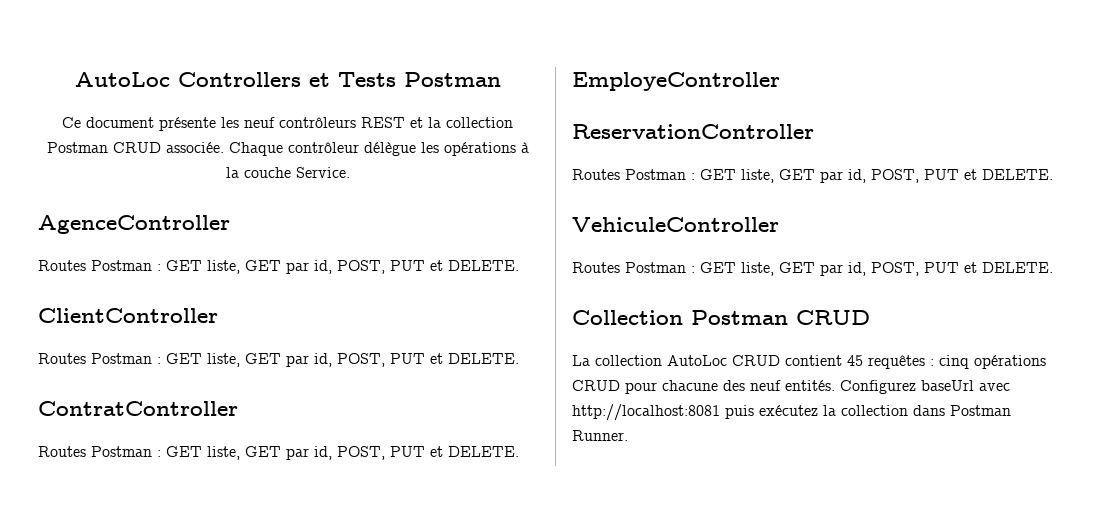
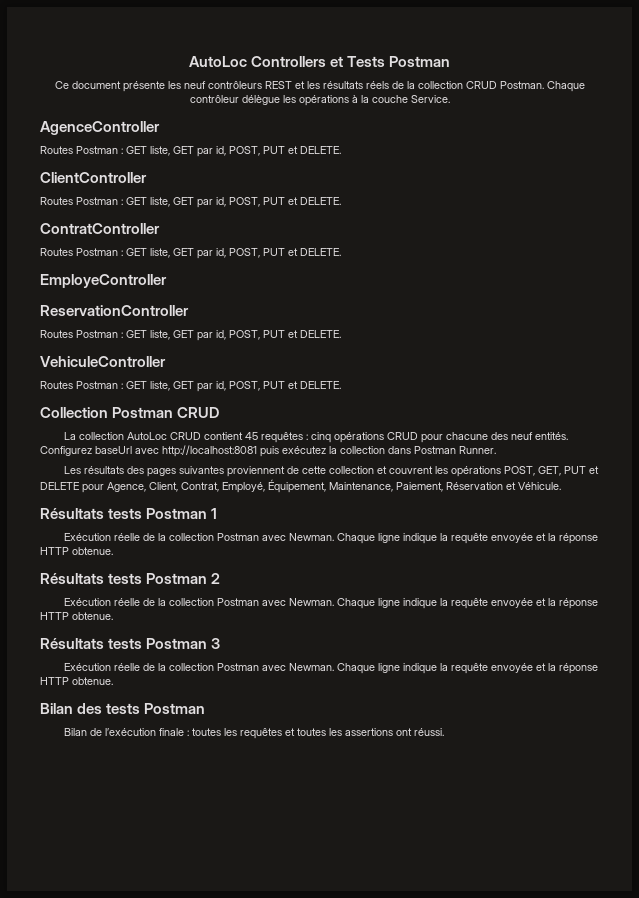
- Ce document présente les neuf contrôleurs REST et la collection Postman CRUD associée.
+ Ce document présente les neuf contrôleurs REST et les résultats réels de la collection CRUD Postman.
+ Les résultats des pages suivantes proviennent de cette collection et couvrent les opérations POST, GET, PUT et DELETE pour Agence, Client, Contrat, Employé, Équipement, Maintenance, Paiement, Réservation et Véhicule.
+ Résultats tests Postman 1
+ Exécution réelle de la collection Postman avec Newman. Chaque ligne indique la requête envoyée et la réponse HTTP obtenue.
+ Résultats tests Postman 2
+ Exécution réelle de la collection Postman avec Newman. Chaque ligne indique la requête envoyée et la réponse HTTP obtenue.
+ Résultats tests Postman 3
+ Exécution réelle de la collection Postman avec Newman. Chaque ligne indique la requête envoyée et la réponse HTTP obtenue.
+ Bilan des tests Postman
+ Bilan de l’exécution finale : toutes les requêtes et toutes les assertions ont réussi.

